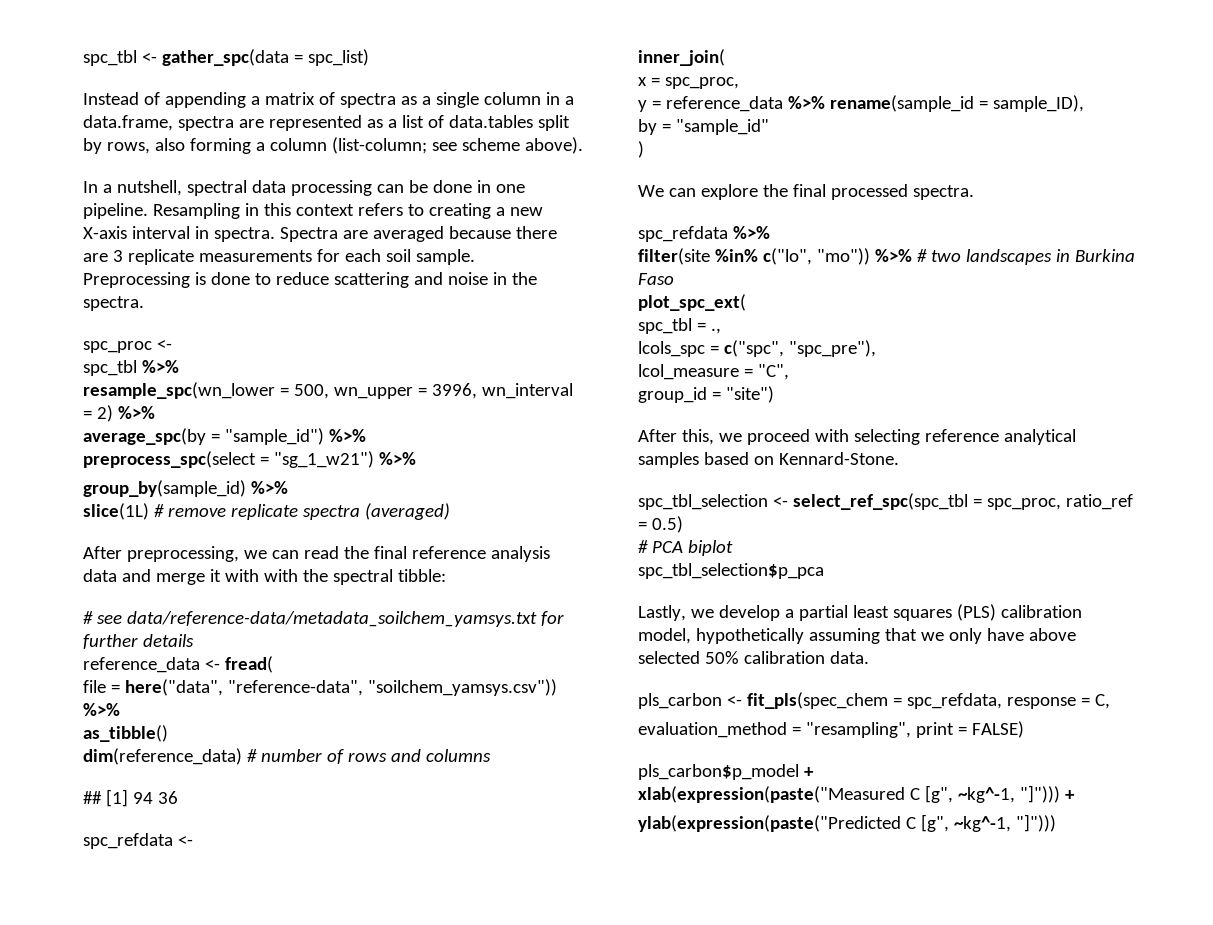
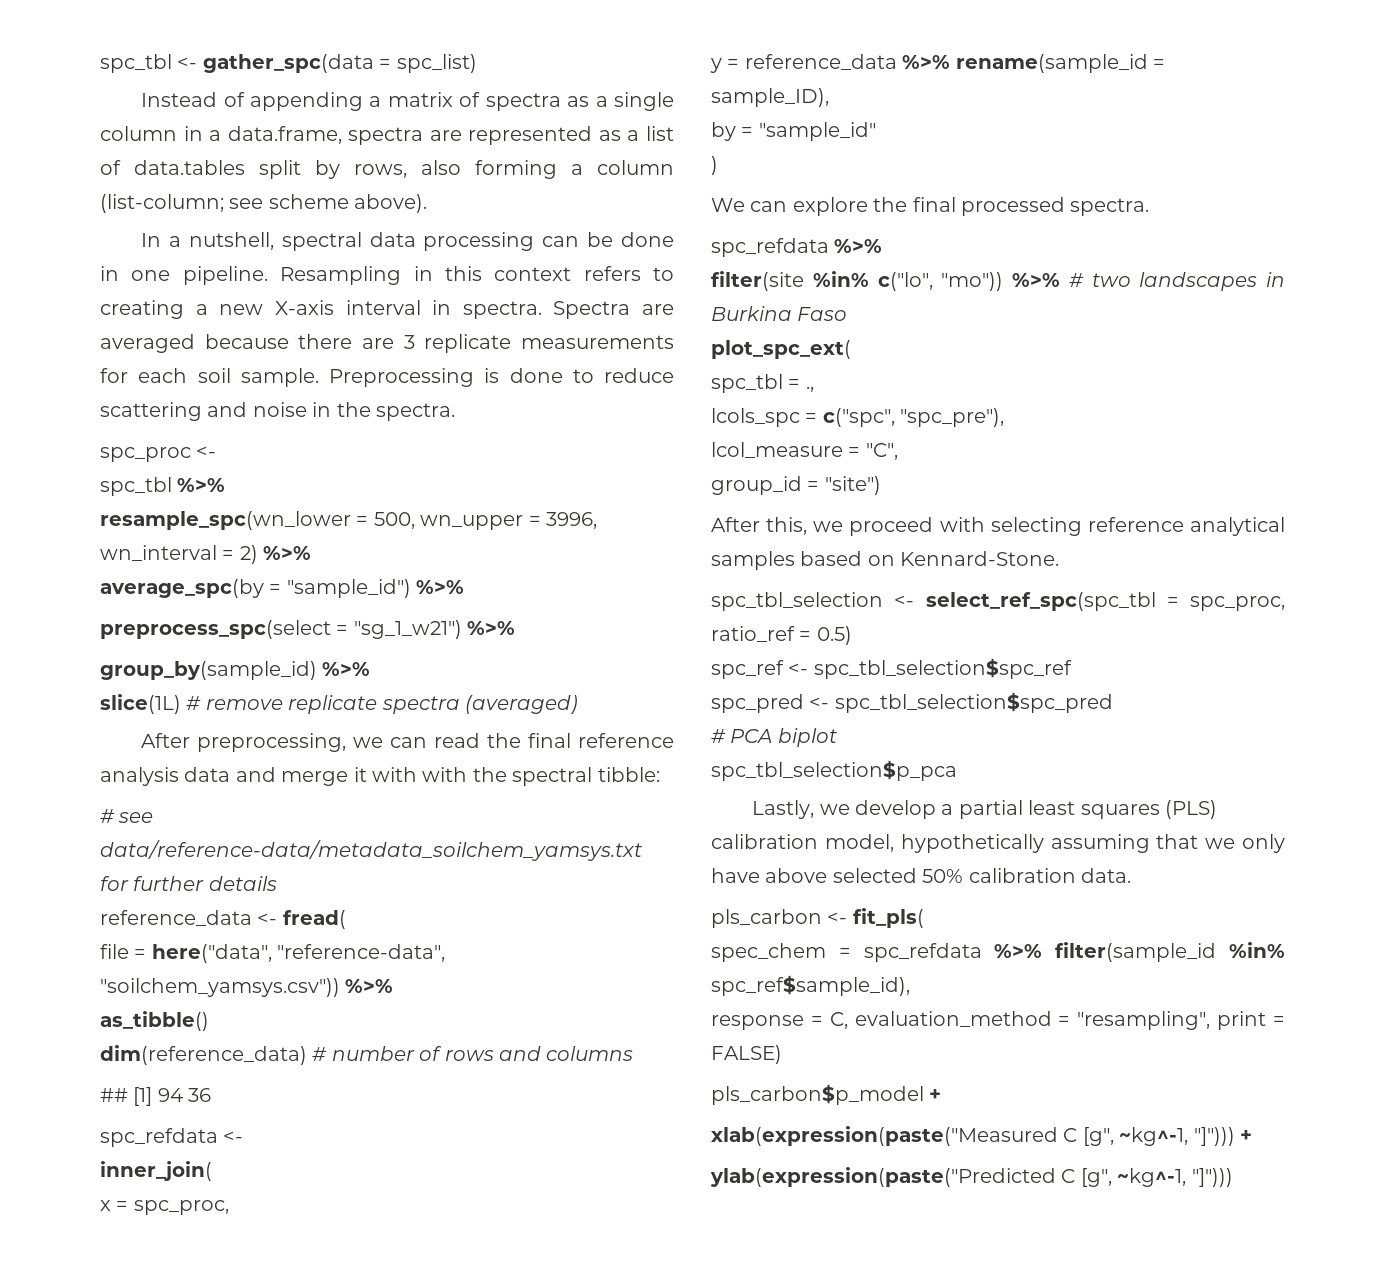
+ spc_ref <- spc_tbl_selection$spc_ref
+ spc_pred <- spc_tbl_selection$spc_pred
- pls_carbon <- fit_pls(spec_chem = spc_refdata, response = C,
- evaluation_method = "resampling", print = FALSE)
+ pls_carbon <- fit_pls(
+ spec_chem = spc_refdata %>% filter(sample_id %in% spc_ref$sample_id),
+ response = C, evaluation_method = "resampling", print = FALSE)

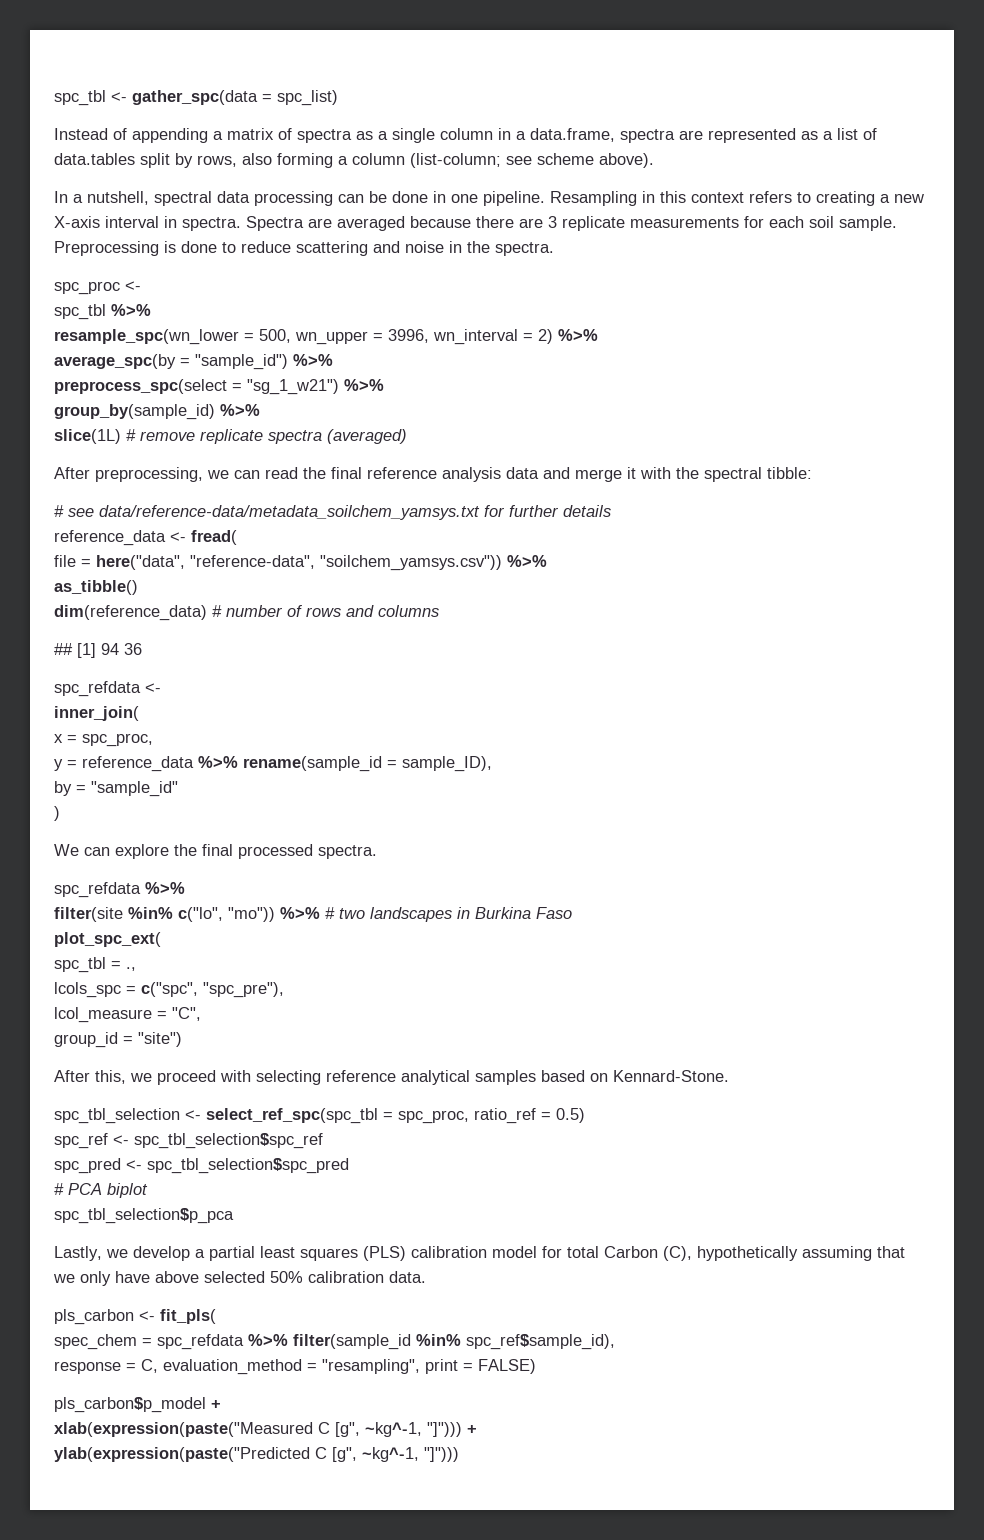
- After preprocessing, we can read the final reference analysis data and merge it with with the spectral tibble:
+ After preprocessing, we can read the final reference analysis data and merge it with the spectral tibble:
- Lastly, we develop a partial least squares (PLS) calibration model, hypothetically assuming that we only have above selected 50% calibration data.
+ Lastly, we develop a partial least squares (PLS) calibration model for total Carbon (C), hypothetically assuming that we only have above selected 50% calibration data.

